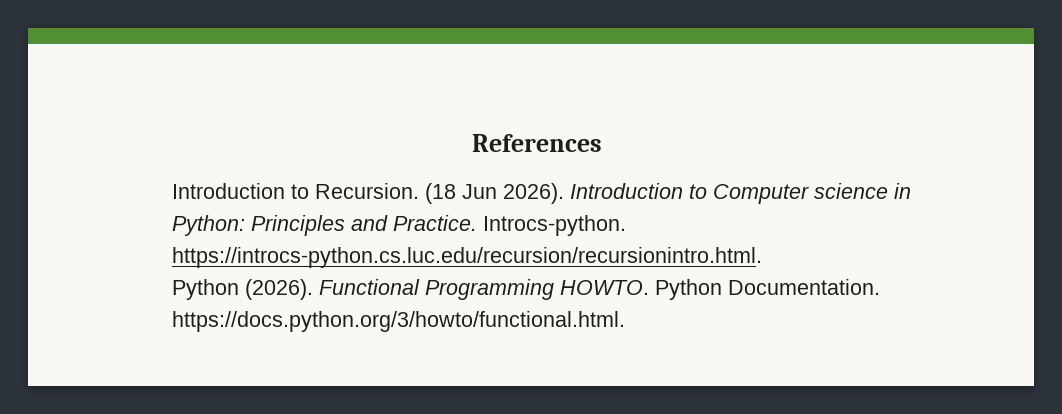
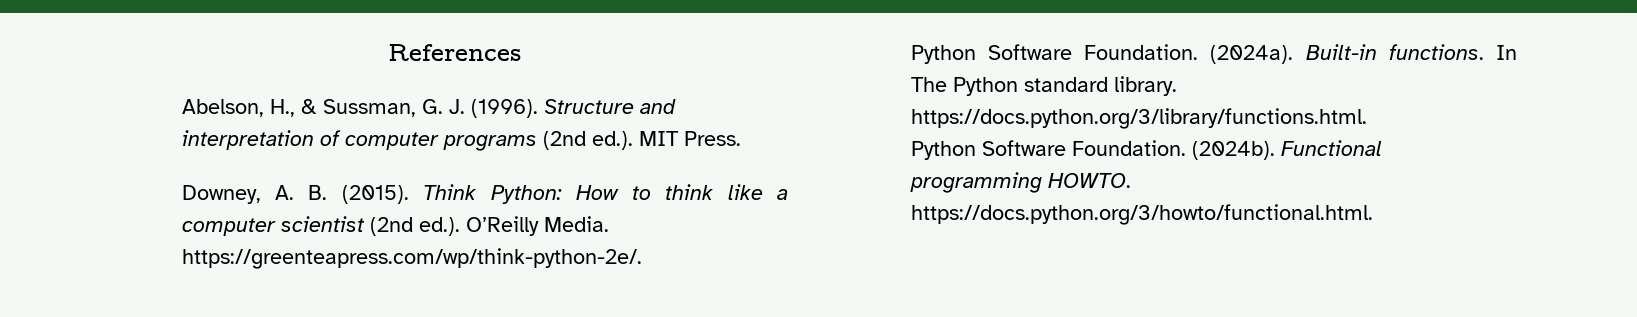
- Introduction to Recursion. (18 Jun 2026). Introduction to Computer science in Python: Principles and Practice. Introcs-python. https://introcs-python.cs.luc.edu/recursion/recursionintro.html.
- Python (2026). Functional Programming HOWTO. Python Documentation. https://docs.python.org/3/howto/functional.html.
+ Abelson, H., & Sussman, G. J. (1996). Structure and interpretation of computer programs (2nd ed.). MIT Press.
+ Downey, A. B. (2015). Think Python: How to think like a computer scientist (2nd ed.). O’Reilly Media. https://greenteapress.com/wp/think-python-2e/.
+ Python Software Foundation. (2024a). Built-in functions. In The Python standard library. https://docs.python.org/3/library/functions.html.
+ Python Software Foundation. (2024b). Functional programming HOWTO. https://docs.python.org/3/howto/functional.html.

